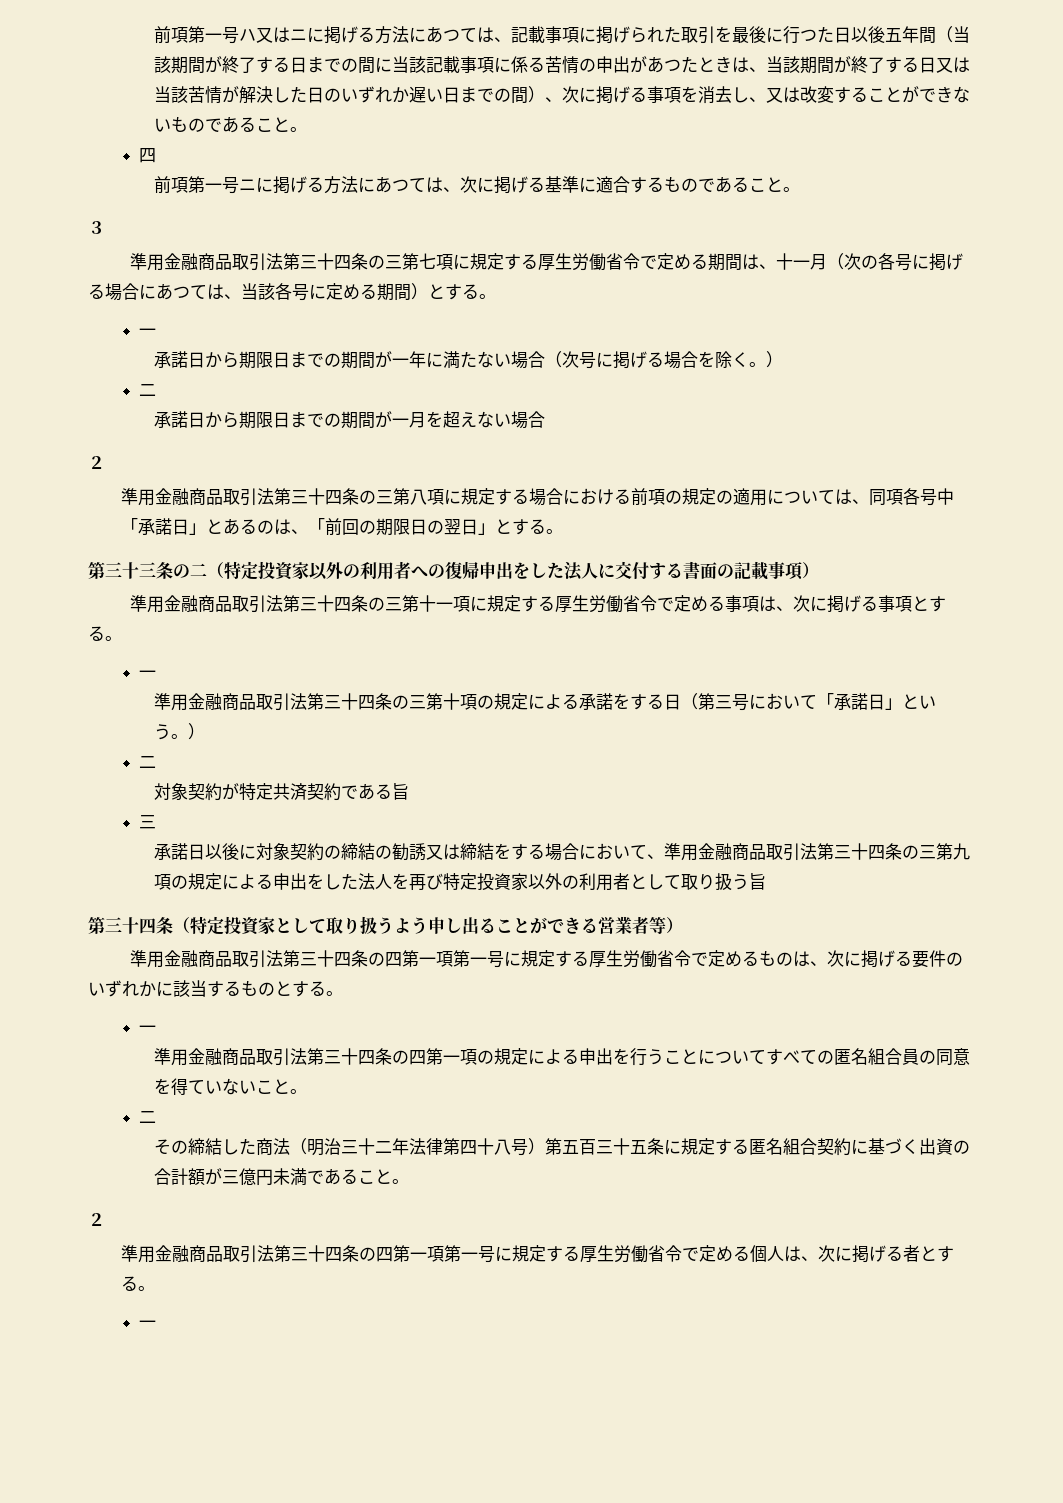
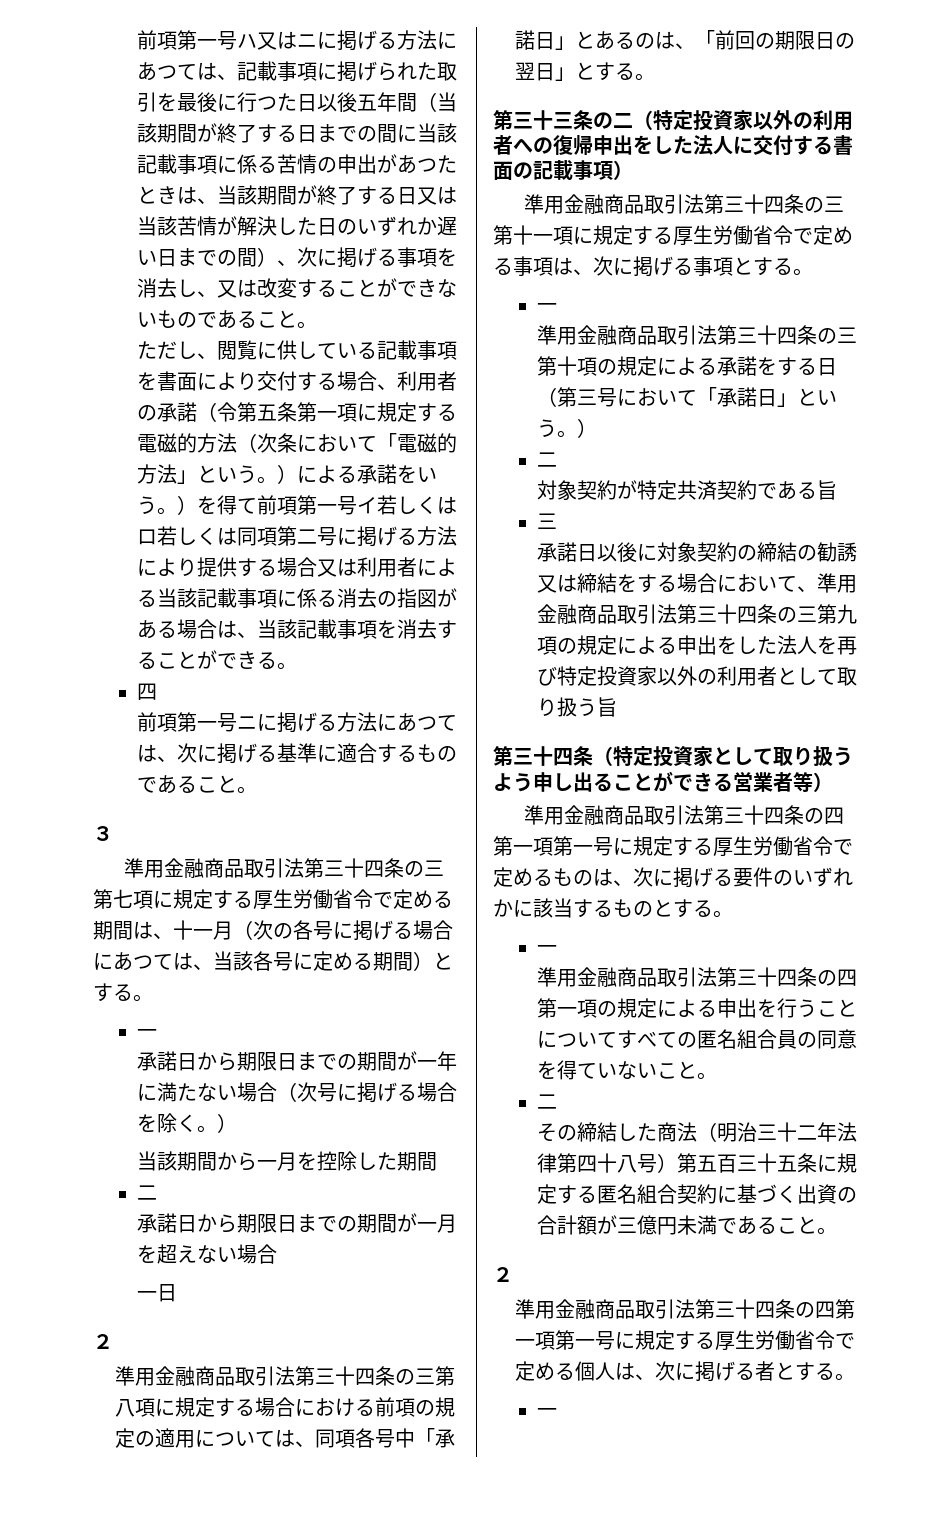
+ ただし、閲覧に供している記載事項を書面により交付する場合、利用者の承諾（令第五条第一項に規定する電磁的方法（次条において「電磁的方法」という。）による承諾をいう。）を得て前項第一号イ若しくはロ若しくは同項第二号に掲げる方法により提供する場合又は利用者による当該記載事項に係る消去の指図がある場合は、当該記載事項を消去することができる。
+ 当該期間から一月を控除した期間
+ 一日

